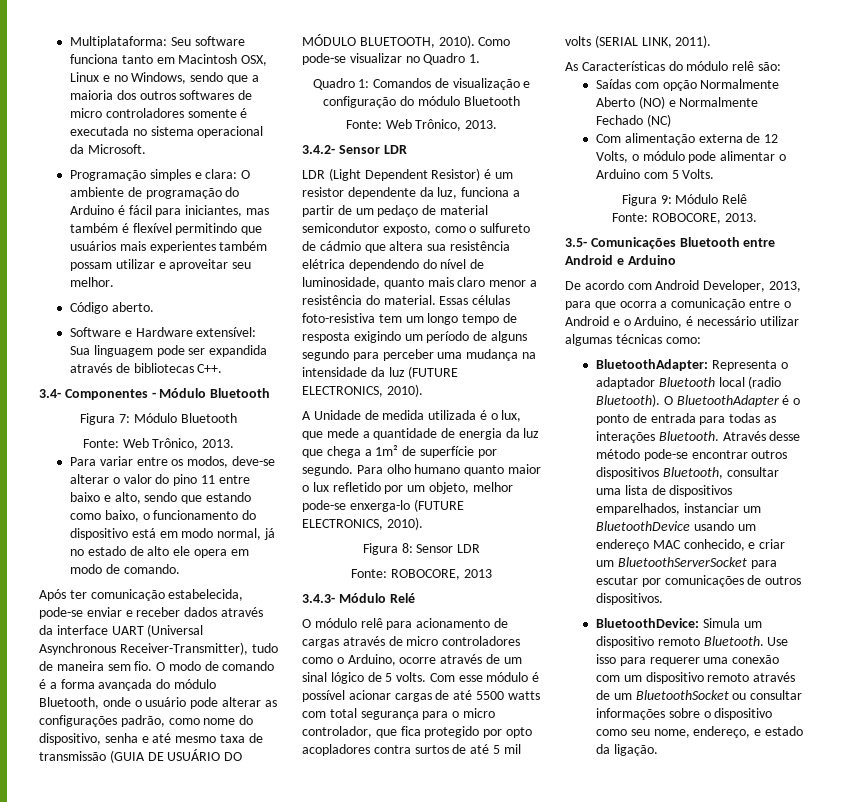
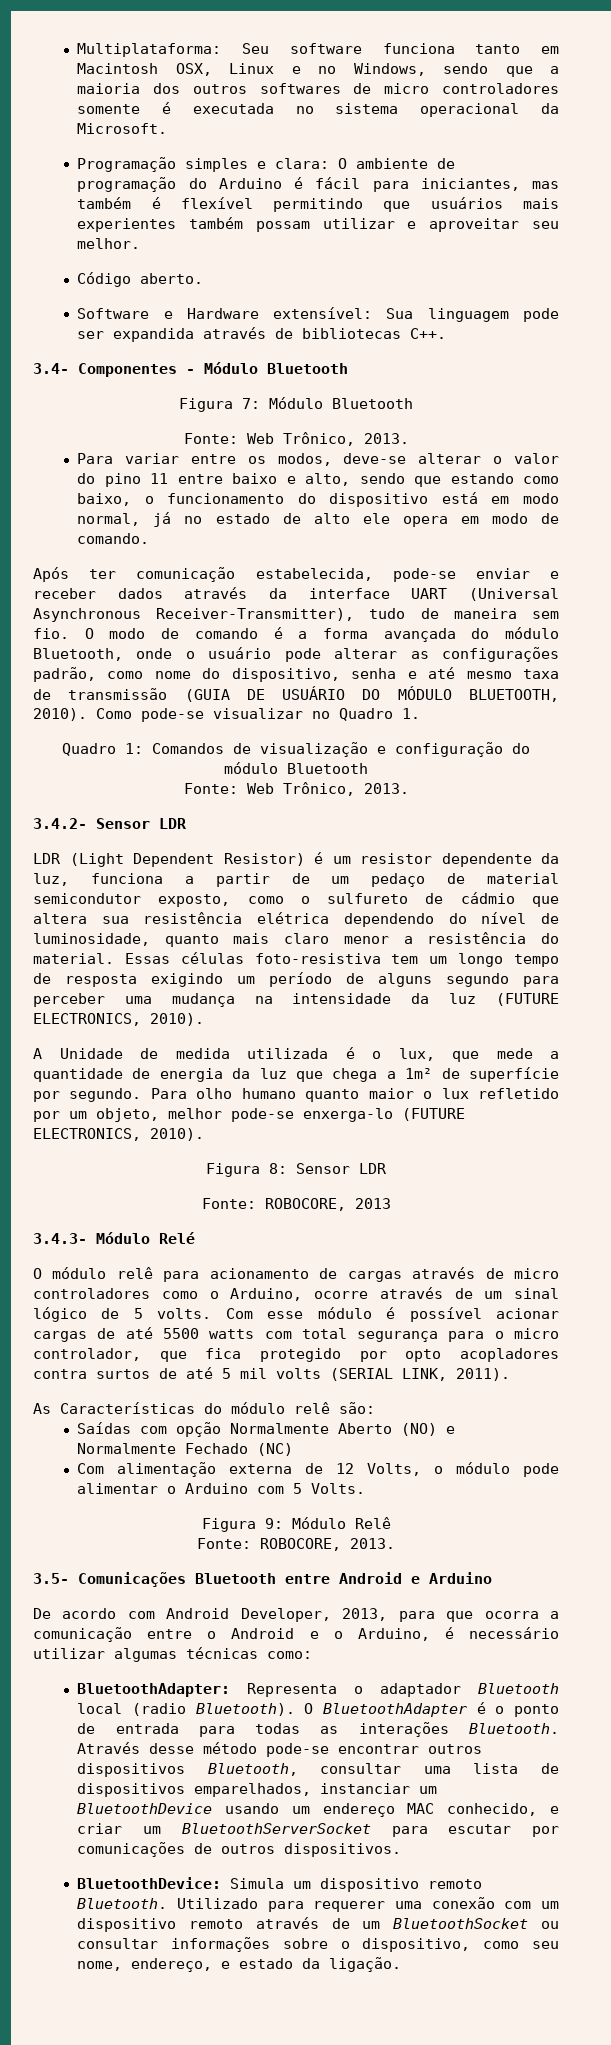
- Use isso para requerer uma conexão com um dispositivo remoto através de um BluetoothSocket ou consultar informações sobre o dispositivo como seu nome, endereço, e estado da ligação.
+ Utilizado para requerer uma conexão com um dispositivo remoto através de um BluetoothSocket ou consultar informações sobre o dispositivo, como seu nome, endereço, e estado da ligação.

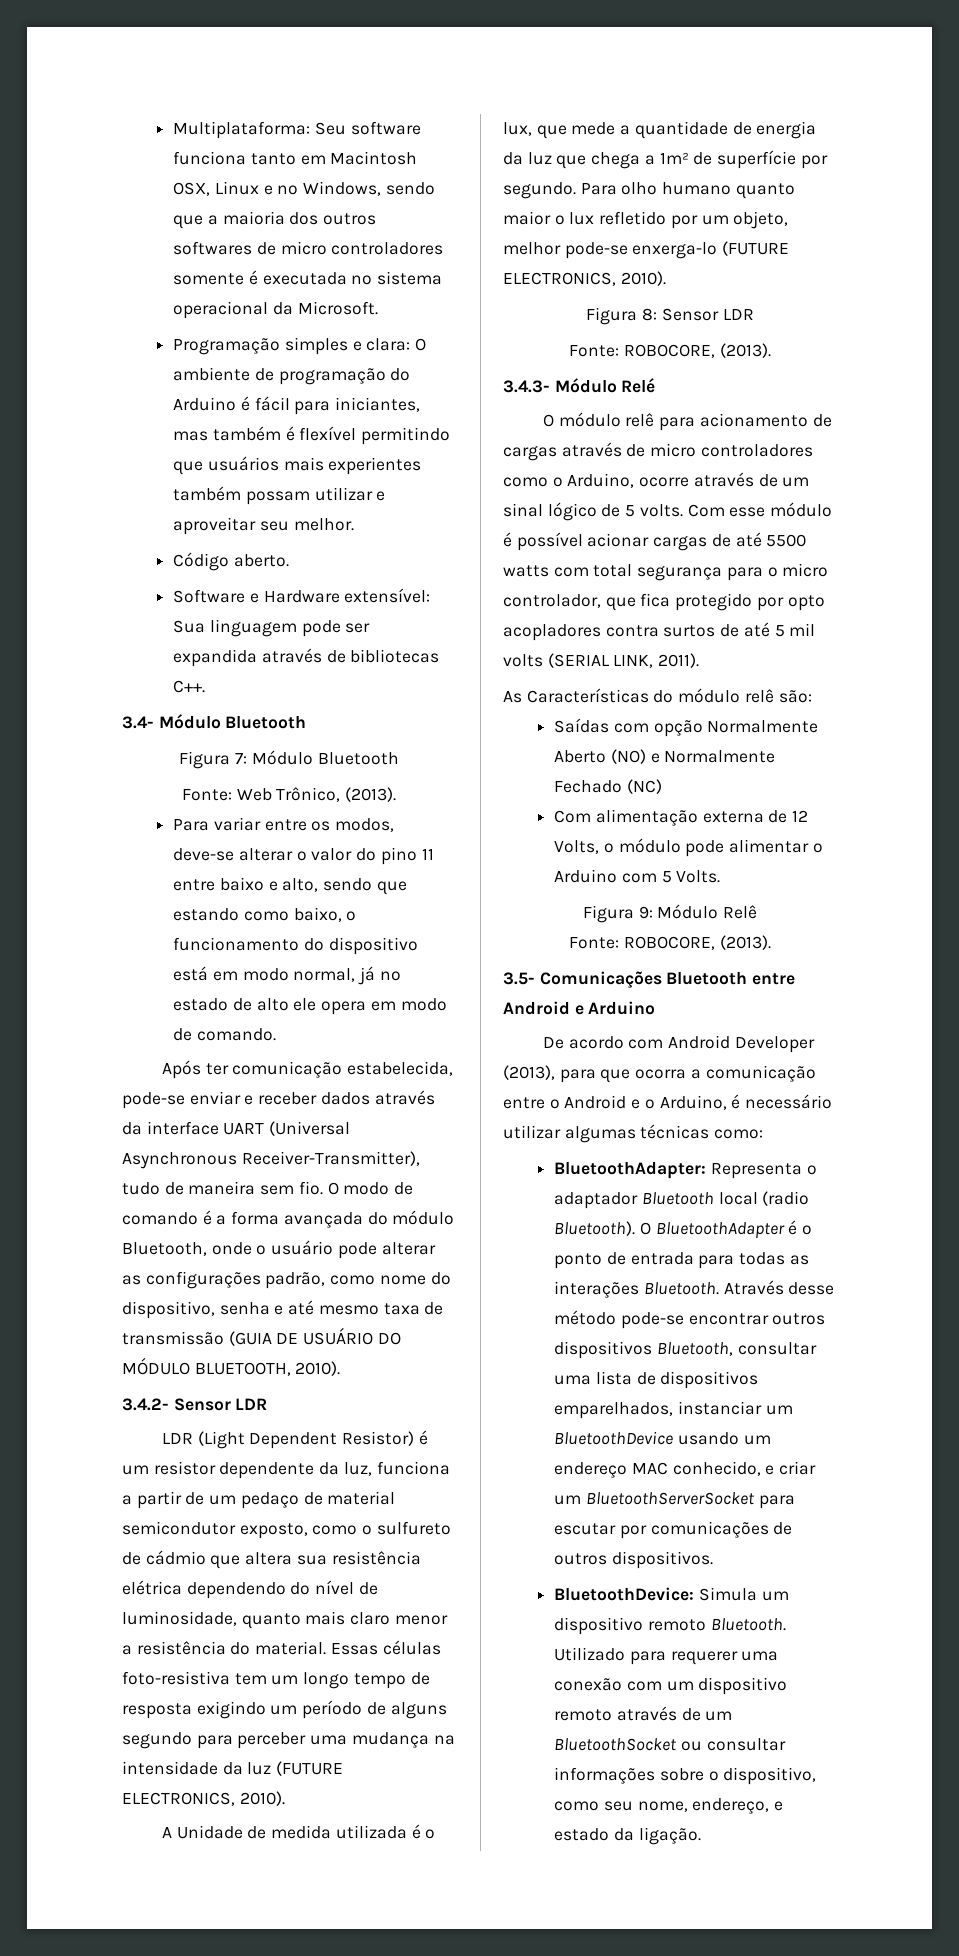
- 3.4- Componentes - Módulo Bluetooth
+ 3.4- Módulo Bluetooth
  Figura 7: Módulo Bluetooth
- Fonte: Web Trônico, 2013.
+ Fonte: Web Trônico, (2013).
- Como pode-se visualizar no Quadro 1.
- Quadro 1: Comandos de visualização e configuração do módulo Bluetooth
- Fonte: Web Trônico, 2013.
  Figura 8: Sensor LDR
- Fonte: ROBOCORE, 2013
+ Fonte: ROBOCORE, (2013).
  Figura 9: Módulo Relê
- Fonte: ROBOCORE, 2013.
+ Fonte: ROBOCORE, (2013).
- De acordo com Android Developer, 2013, para que ocorra a comunicação entre o Android e o Arduino, é necessário utilizar algumas técnicas como:
+ De acordo com Android Developer (2013), para que ocorra a comunicação entre o Android e o Arduino, é necessário utilizar algumas técnicas como:

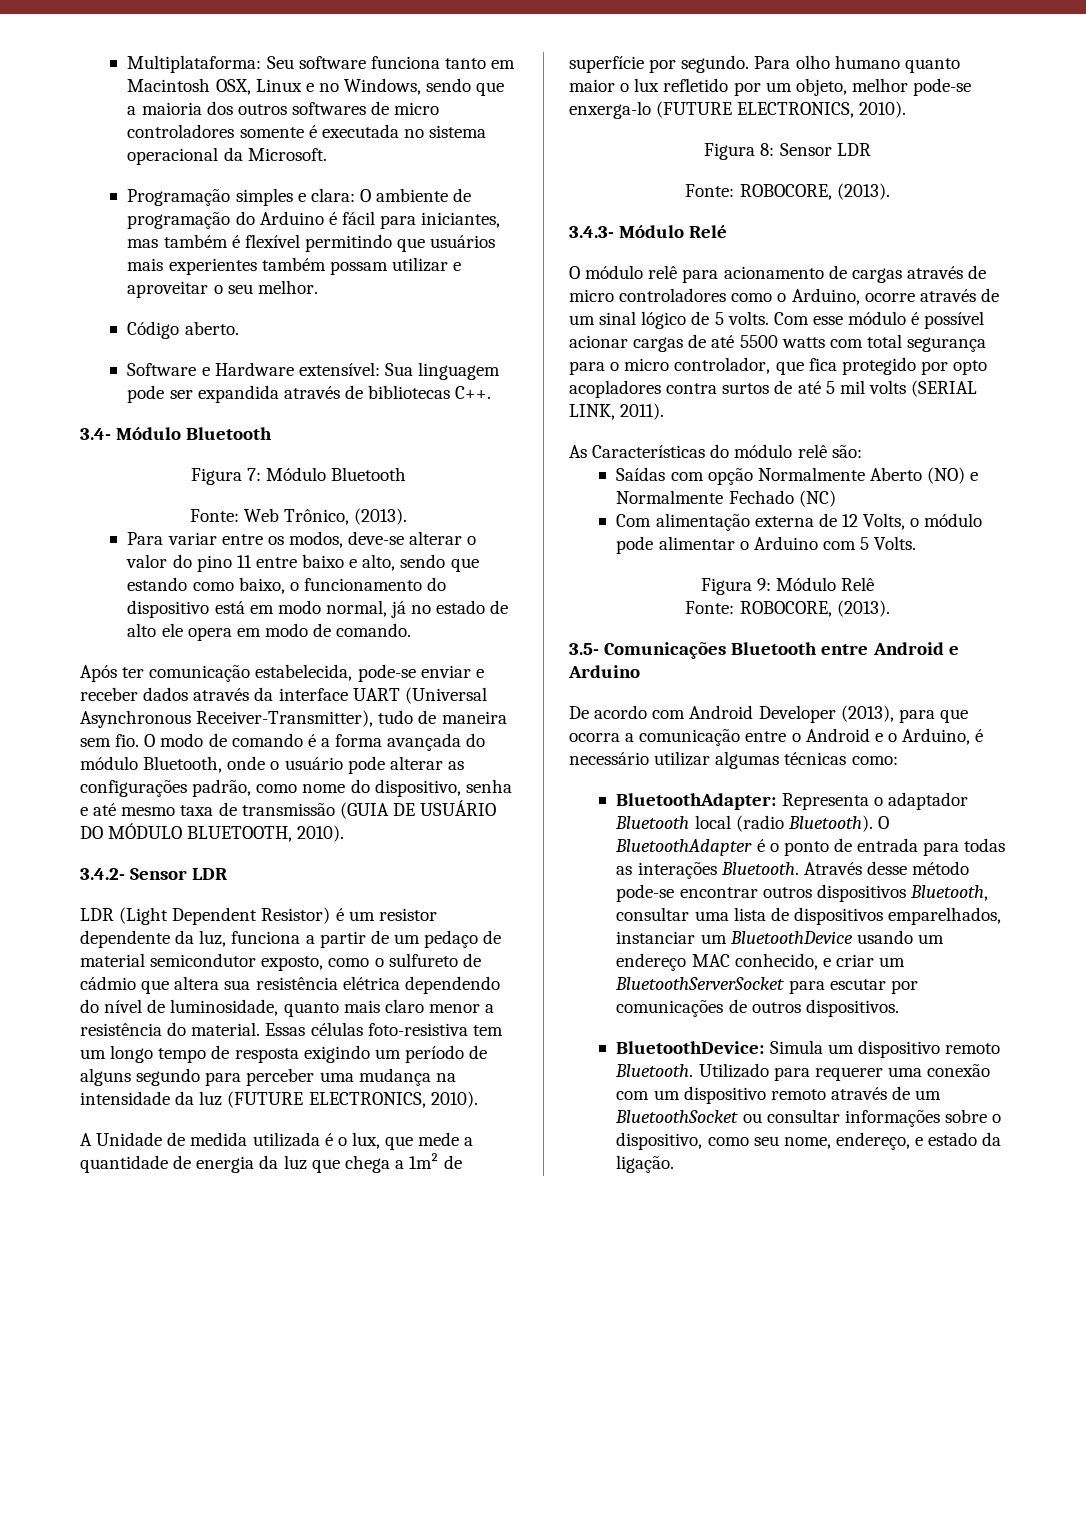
- Programação simples e clara: O ambiente de programação do Arduino é fácil para iniciantes, mas também é flexível permitindo que usuários mais experientes também possam utilizar e aproveitar seu melhor.
+ Programação simples e clara: O ambiente de programação do Arduino é fácil para iniciantes, mas também é flexível permitindo que usuários mais experientes também possam utilizar e aproveitar o seu melhor.

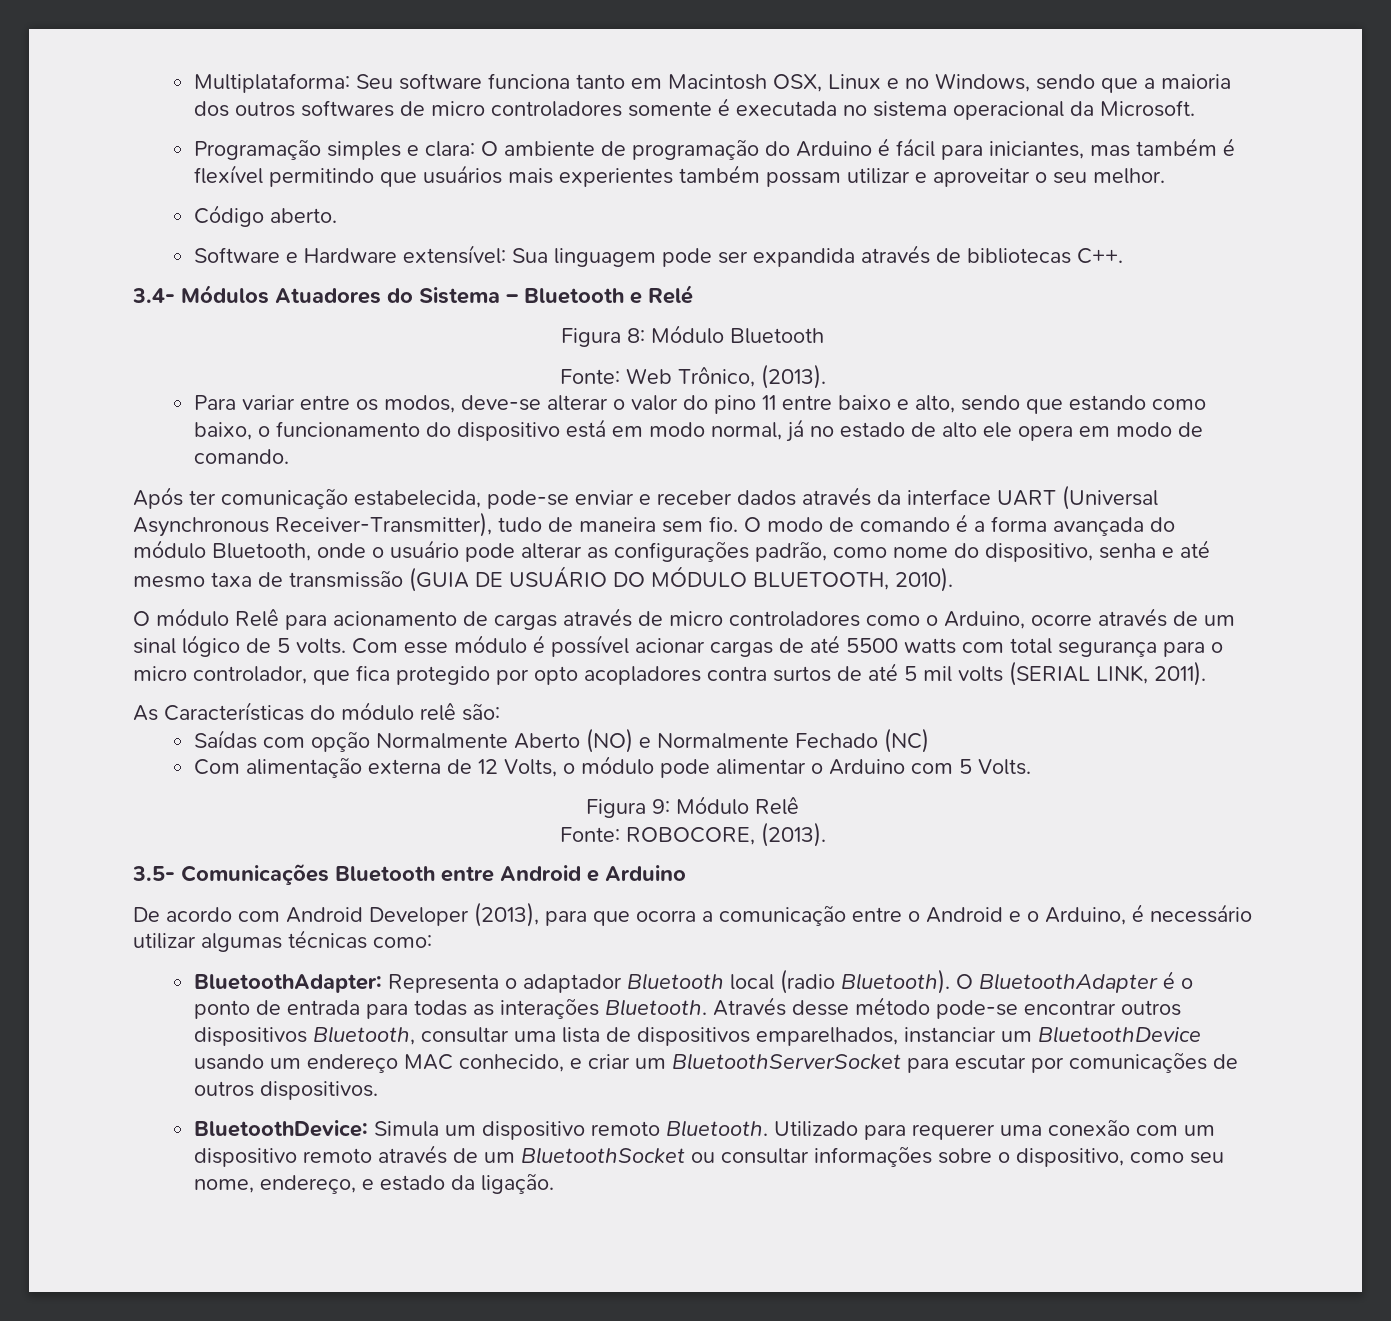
- 3.4- Módulo Bluetooth
- Figura 7: Módulo Bluetooth
+ 3.4- Módulos Atuadores do Sistema – Bluetooth e Relé
+ Figura 8: Módulo Bluetooth
- 3.4.2- Sensor LDR
- LDR (Light Dependent Resistor) é um resistor dependente da luz, funciona a partir de um pedaço de material semicondutor exposto, como o sulfureto de cádmio que altera sua resistência elétrica dependendo do nível de luminosidade, quanto mais claro menor a resistência do material. Essas células foto-resistiva tem um longo tempo de resposta exigindo um período de alguns segundo para perceber uma mudança na intensidade da luz (FUTURE ELECTRONICS, 2010).
- A Unidade de medida utilizada é o lux, que mede a quantidade de energia da luz que chega a 1m² de superfície por segundo. Para olho humano quanto maior o lux refletido por um objeto, melhor pode-se enxerga-lo (FUTURE ELECTRONICS, 2010).
- Figura 8: Sensor LDR
- Fonte: ROBOCORE, (2013).
- 3.4.3- Módulo Relé
- O módulo relê para acionamento de cargas através de micro controladores como o Arduino, ocorre através de um sinal lógico de 5 volts.
+ O módulo Relê para acionamento de cargas através de micro controladores como o Arduino, ocorre através de um sinal lógico de 5 volts.

